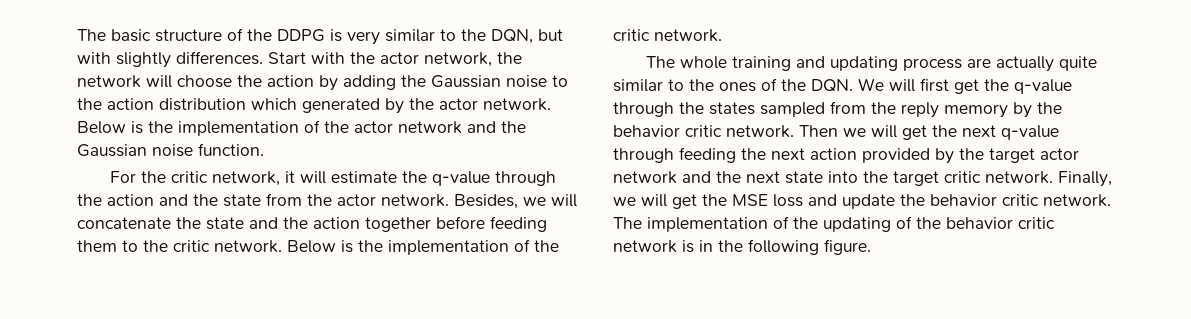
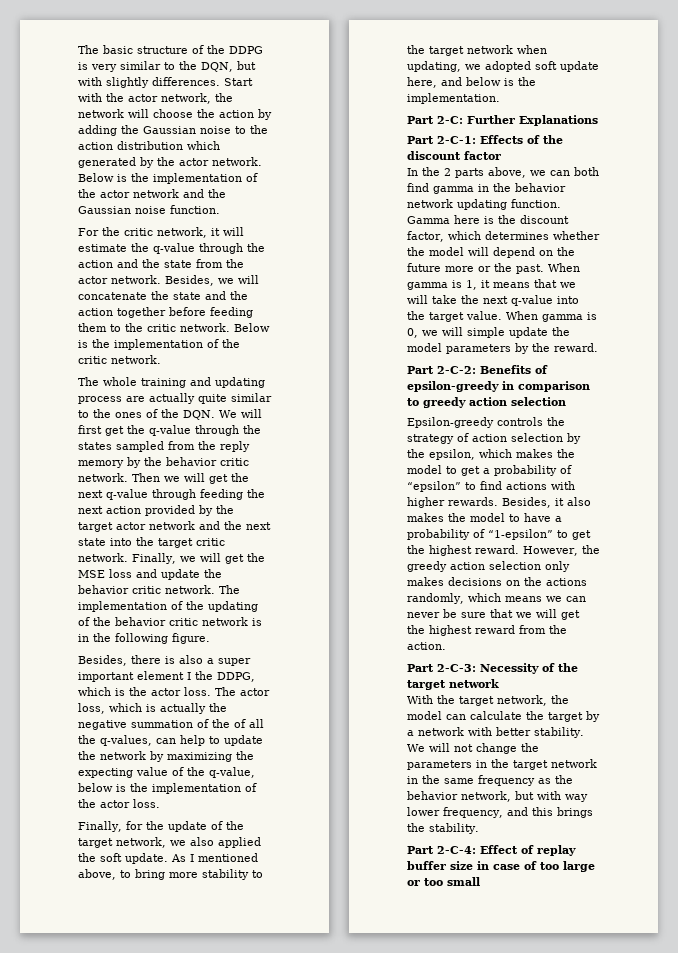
+ Besides, there is also a super important element I the DDPG, which is the actor loss. The actor loss, which is actually the negative summation of the of all the q-values, can help to update the network by maximizing the expecting value of the q-value, below is the implementation of the actor loss.
+ Finally, for the update of the target network, we also applied the soft update. As I mentioned above, to bring more stability to the target network when updating, we adopted soft update here, and below is the implementation.
+ Part 2-C: Further Explanations
+ Part 2-C-1: Effects of the discount factor
+ In the 2 parts above, we can both find gamma in the behavior network updating function. Gamma here is the discount factor, which determines whether the model will depend on the future more or the past. When gamma is 1, it means that we will take the next q-value into the target value. When gamma is 0, we will simple update the model parameters by the reward.
+ Part 2-C-2: Benefits of epsilon-greedy in comparison to greedy action selection
+ Epsilon-greedy controls the strategy of action selection by the epsilon, which makes the model to get a probability of “epsilon” to find actions with higher rewards. Besides, it also makes the model to have a probability of “1-epsilon” to get the highest reward. However, the greedy action selection only makes decisions on the actions randomly, which means we can never be sure that we will get the highest reward from the action.
+ Part 2-C-3: Necessity of the target network
+ With the target network, the model can calculate the target by a network with better stability. We will not change the parameters in the target network in the same frequency as the behavior network, but with way lower frequency, and this brings the stability.
+ Part 2-C-4: Effect of replay buffer size in case of too large or too small

